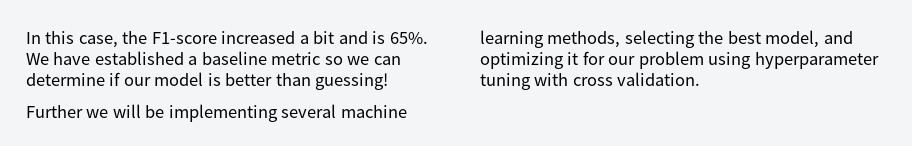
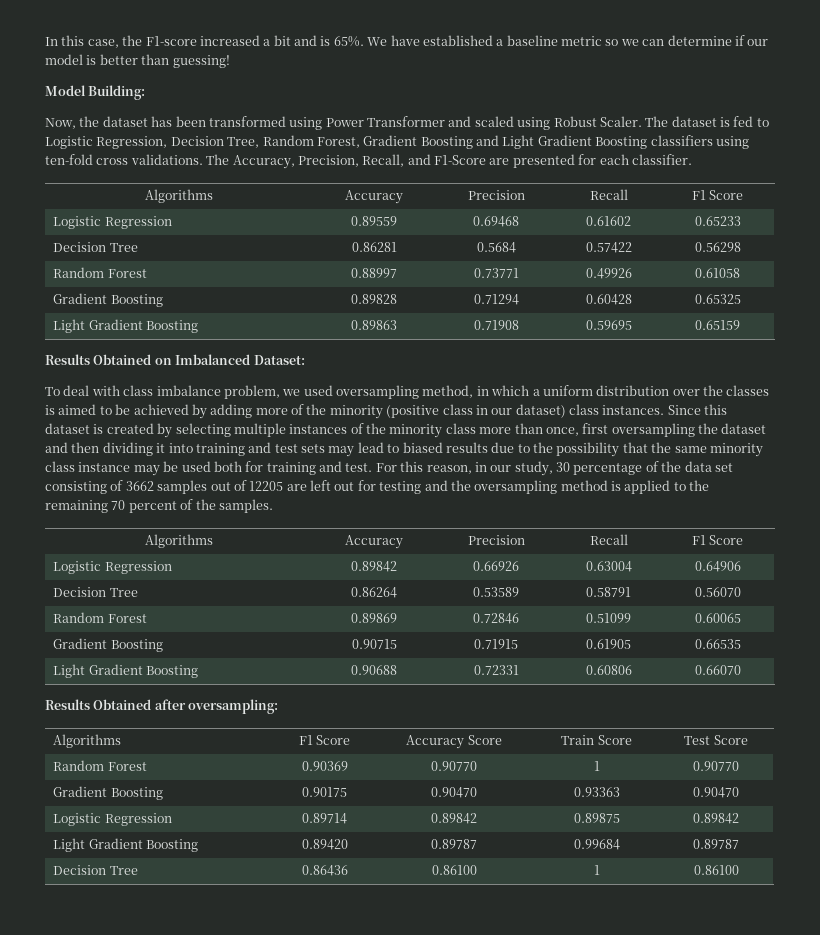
- Further we will be implementing several machine learning methods, selecting the best model, and optimizing it for our problem using hyperparameter tuning with cross validation.
+ Model Building:
+ Now, the dataset has been transformed using Power Transformer and scaled using Robust Scaler. The dataset is fed to Logistic Regression, Decision Tree, Random Forest, Gradient Boosting and Light Gradient Boosting classifiers using ten-fold cross validations. The Accuracy, Precision, Recall, and F1-Score are presented for each classifier.
+ Algorithms | Accuracy | Precision | Recall | F1 Score
+ Logistic Regression | 0.89559 | 0.69468 | 0.61602 | 0.65233
+ Decision Tree | 0.86281 | 0.5684 | 0.57422 | 0.56298
+ Random Forest | 0.88997 | 0.73771 | 0.49926 | 0.61058
+ Gradient Boosting | 0.89828 | 0.71294 | 0.60428 | 0.65325
+ Light Gradient Boosting | 0.89863 | 0.71908 | 0.59695 | 0.65159
+ Results Obtained on Imbalanced Dataset:
+ To deal with class imbalance problem, we used oversampling method, in which a uniform distribution over the classes is aimed to be achieved by adding more of the minority (positive class in our dataset) class instances. Since this dataset is created by selecting multiple instances of the minority class more than once, first oversampling the dataset and then dividing it into training and test sets may lead to biased results due to the possibility that the same minority class instance may be used both for training and test. For this reason, in our study, 30 percentage of the data set consisting of 3662 samples out of 12205 are left out for testing and the oversampling method is applied to the remaining 70 percent of the samples.
+ Algorithms | Accuracy | Precision | Recall | F1 Score
+ Logistic Regression | 0.89842 | 0.66926 | 0.63004 | 0.64906
+ Decision Tree | 0.86264 | 0.53589 | 0.58791 | 0.56070
+ Random Forest | 0.89869 | 0.72846 | 0.51099 | 0.60065
+ Gradient Boosting | 0.90715 | 0.71915 | 0.61905 | 0.66535
+ Light Gradient Boosting | 0.90688 | 0.72331 | 0.60806 | 0.66070
+ Results Obtained after oversampling:
+ Algorithms | F1 Score | Accuracy Score | Train Score | Test Score
+ Random Forest | 0.90369 | 0.90770 | 1 | 0.90770
+ Gradient Boosting | 0.90175 | 0.90470 | 0.93363 | 0.90470
+ Logistic Regression | 0.89714 | 0.89842 | 0.89875 | 0.89842
+ Light Gradient Boosting | 0.89420 | 0.89787 | 0.99684 | 0.89787
+ Decision Tree | 0.86436 | 0.86100 | 1 | 0.86100

